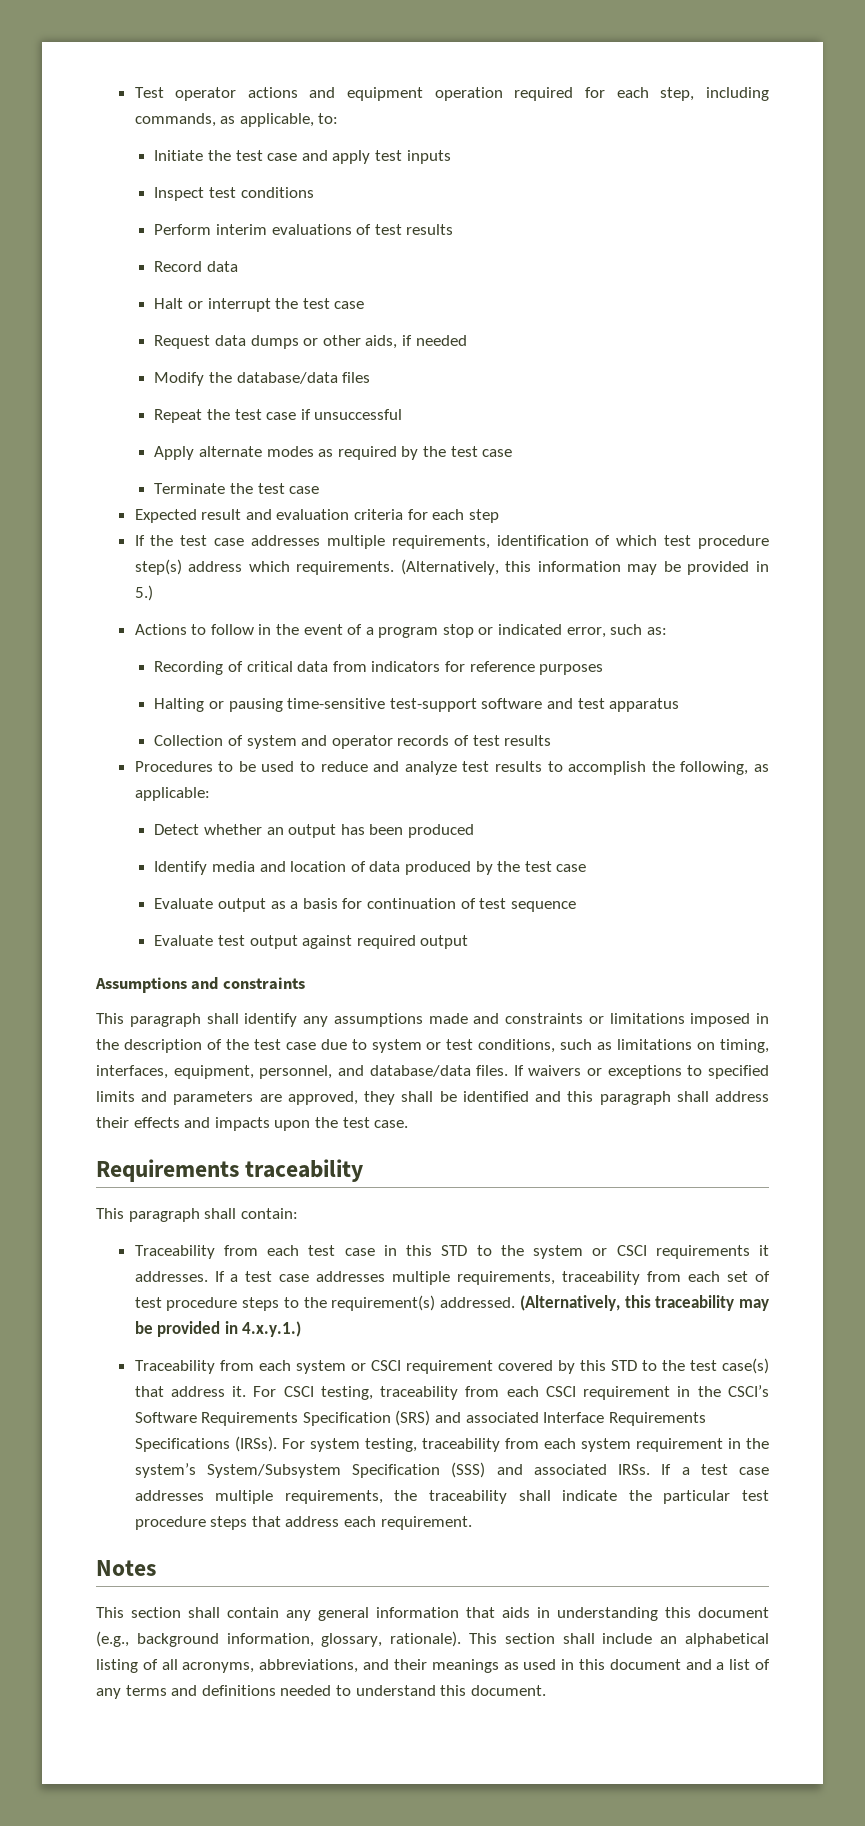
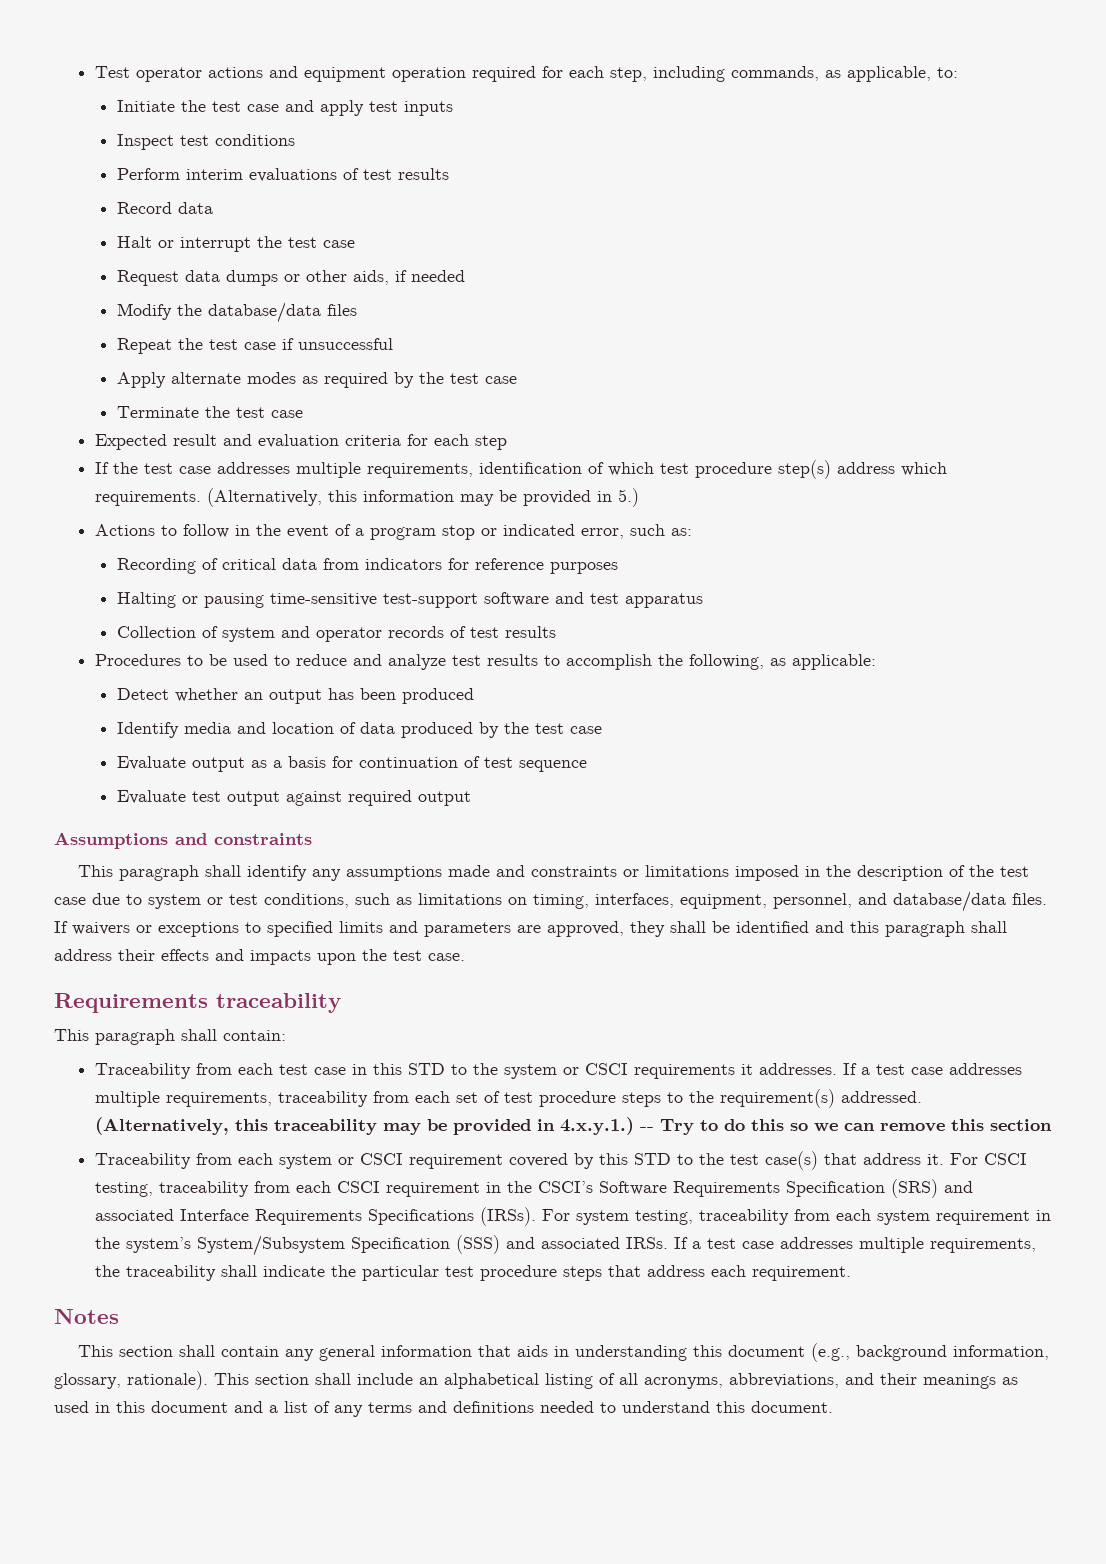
- (Alternatively, this traceability may be provided in 4.x.y.1.)
+ (Alternatively, this traceability may be provided in 4.x.y.1.) -- Try to do this so we can remove this section

